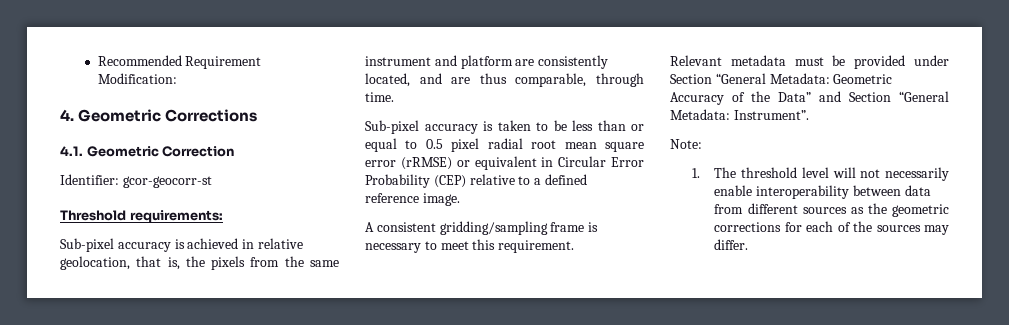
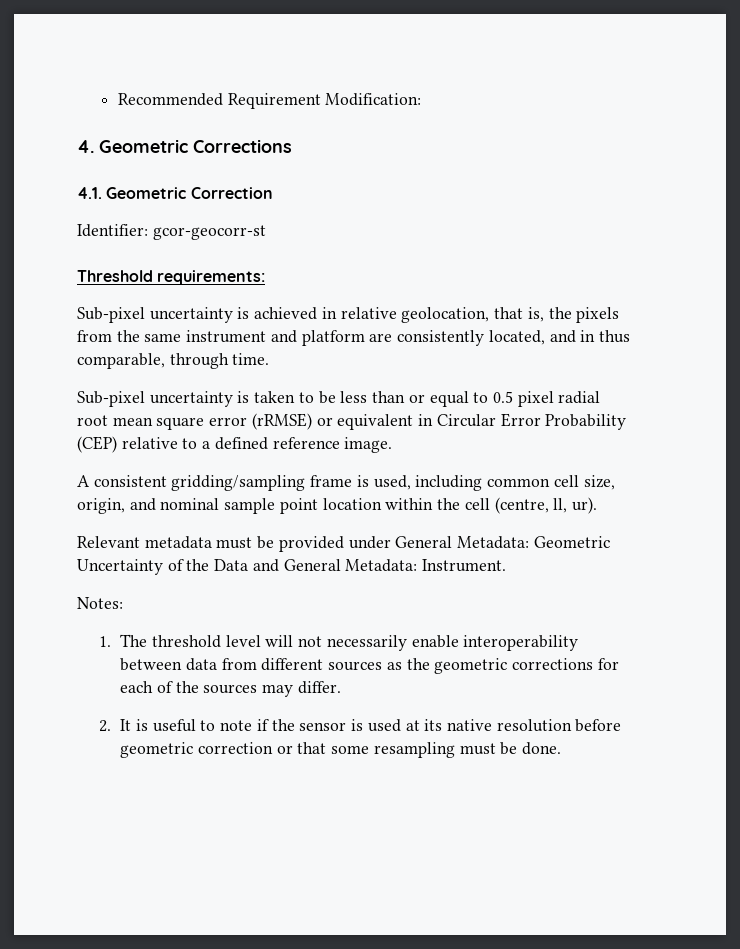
- Sub-pixel accuracy is achieved in relative geolocation, that is, the pixels from the same instrument and platform are consistently located, and are thus comparable, through time.
+ Sub-pixel uncertainty is achieved in relative geolocation, that is, the pixels from the same instrument and platform are consistently located, and in thus comparable, through time.
- Sub-pixel accuracy is taken to be less than or equal to 0.5 pixel radial root mean square error (rRMSE) or equivalent in Circular Error Probability (CEP) relative to a defined reference image.
+ Sub-pixel uncertainty is taken to be less than or equal to 0.5 pixel radial root mean square error (rRMSE) or equivalent in Circular Error Probability (CEP) relative to a defined reference image.
- A consistent gridding/sampling frame is necessary to meet this requirement.
+ A consistent gridding/sampling frame is used, including common cell size, origin, and nominal sample point location within the cell (centre, ll, ur).
- Relevant metadata must be provided under Section “General Metadata: Geometric Accuracy of the Data” and Section “General Metadata: Instrument”.
- Note:
+ Relevant metadata must be provided under General Metadata: Geometric Uncertainty of the Data and General Metadata: Instrument.
+ Notes:
+ 2. It is useful to note if the sensor is used at its native resolution before geometric correction or that some resampling must be done.

